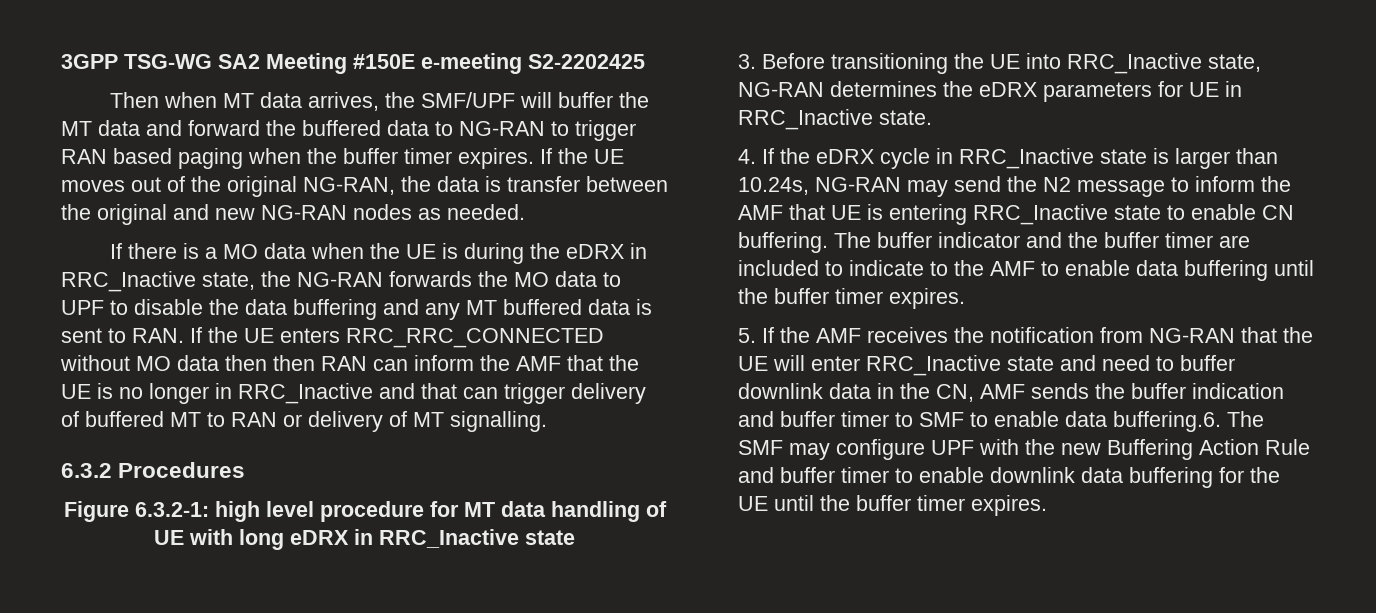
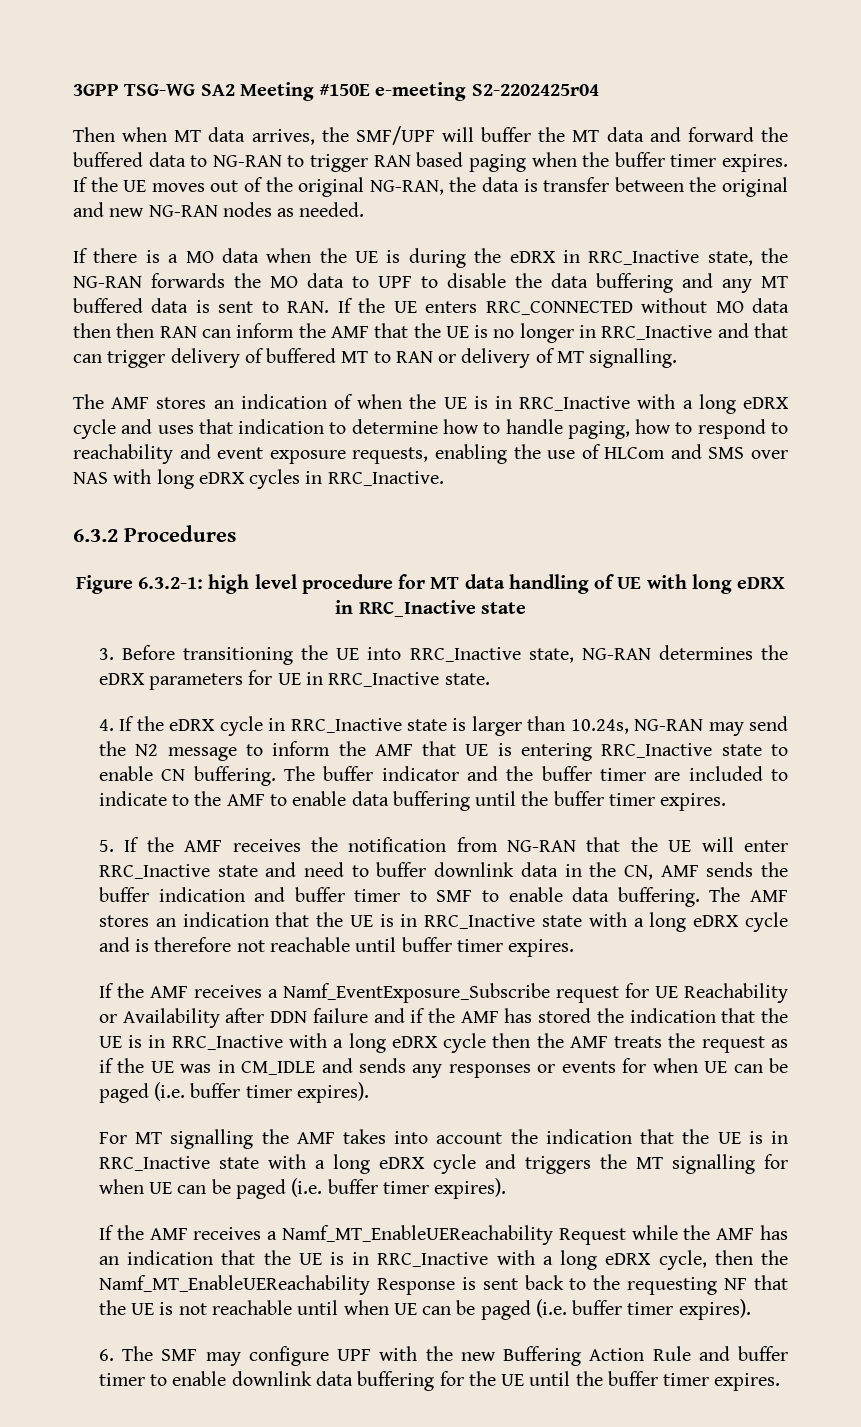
- 3GPP TSG-WG SA2 Meeting #150E e-meeting S2-2202425
+ 3GPP TSG-WG SA2 Meeting #150E e-meeting S2-2202425r04
- If there is a MO data when the UE is during the eDRX in RRC_Inactive state, the NG-RAN forwards the MO data to UPF to disable the data buffering and any MT buffered data is sent to RAN. If the UE enters RRC_RRC_CONNECTED without MO data then then RAN can inform the AMF that the UE is no longer in RRC_Inactive and that can trigger delivery of buffered MT to RAN or delivery of MT signalling.
+ If there is a MO data when the UE is during the eDRX in RRC_Inactive state, the NG-RAN forwards the MO data to UPF to disable the data buffering and any MT buffered data is sent to RAN. If the UE enters RRC_CONNECTED without MO data then then RAN can inform the AMF that the UE is no longer in RRC_Inactive and that can trigger delivery of buffered MT to RAN or delivery of MT signalling.
+ The AMF stores an indication of when the UE is in RRC_Inactive with a long eDRX cycle and uses that indication to determine how to handle paging, how to respond to reachability and event exposure requests, enabling the use of HLCom and SMS over NAS with long eDRX cycles in RRC_Inactive.
- 5. If the AMF receives the notification from NG-RAN that the UE will enter RRC_Inactive state and need to buffer downlink data in the CN, AMF sends the buffer indication and buffer timer to SMF to enable data buffering.6. The SMF may configure UPF with the new Buffering Action Rule and buffer timer to enable downlink data buffering for the UE until the buffer timer expires.
+ 5. If the AMF receives the notification from NG-RAN that the UE will enter RRC_Inactive state and need to buffer downlink data in the CN, AMF sends the buffer indication and buffer timer to SMF to enable data buffering. The AMF stores an indication that the UE is in RRC_Inactive state with a long eDRX cycle and is therefore not reachable until buffer timer expires.
+ If the AMF receives a Namf_EventExposure_Subscribe request for UE Reachability or Availability after DDN failure and if the AMF has stored the indication that the UE is in RRC_Inactive with a long eDRX cycle then the AMF treats the request as if the UE was in CM_IDLE and sends any responses or events for when UE can be paged (i.e. buffer timer expires).
+ For MT signalling the AMF takes into account the indication that the UE is in RRC_Inactive state with a long eDRX cycle and triggers the MT signalling for when UE can be paged (i.e. buffer timer expires).
+ If the AMF receives a Namf_MT_EnableUEReachability Request while the AMF has an indication that the UE is in RRC_Inactive with a long eDRX cycle, then the Namf_MT_EnableUEReachability Response is sent back to the requesting NF that the UE is not reachable until when UE can be paged (i.e. buffer timer expires).
+ 6. The SMF may configure UPF with the new Buffering Action Rule and buffer timer to enable downlink data buffering for the UE until the buffer timer expires.

